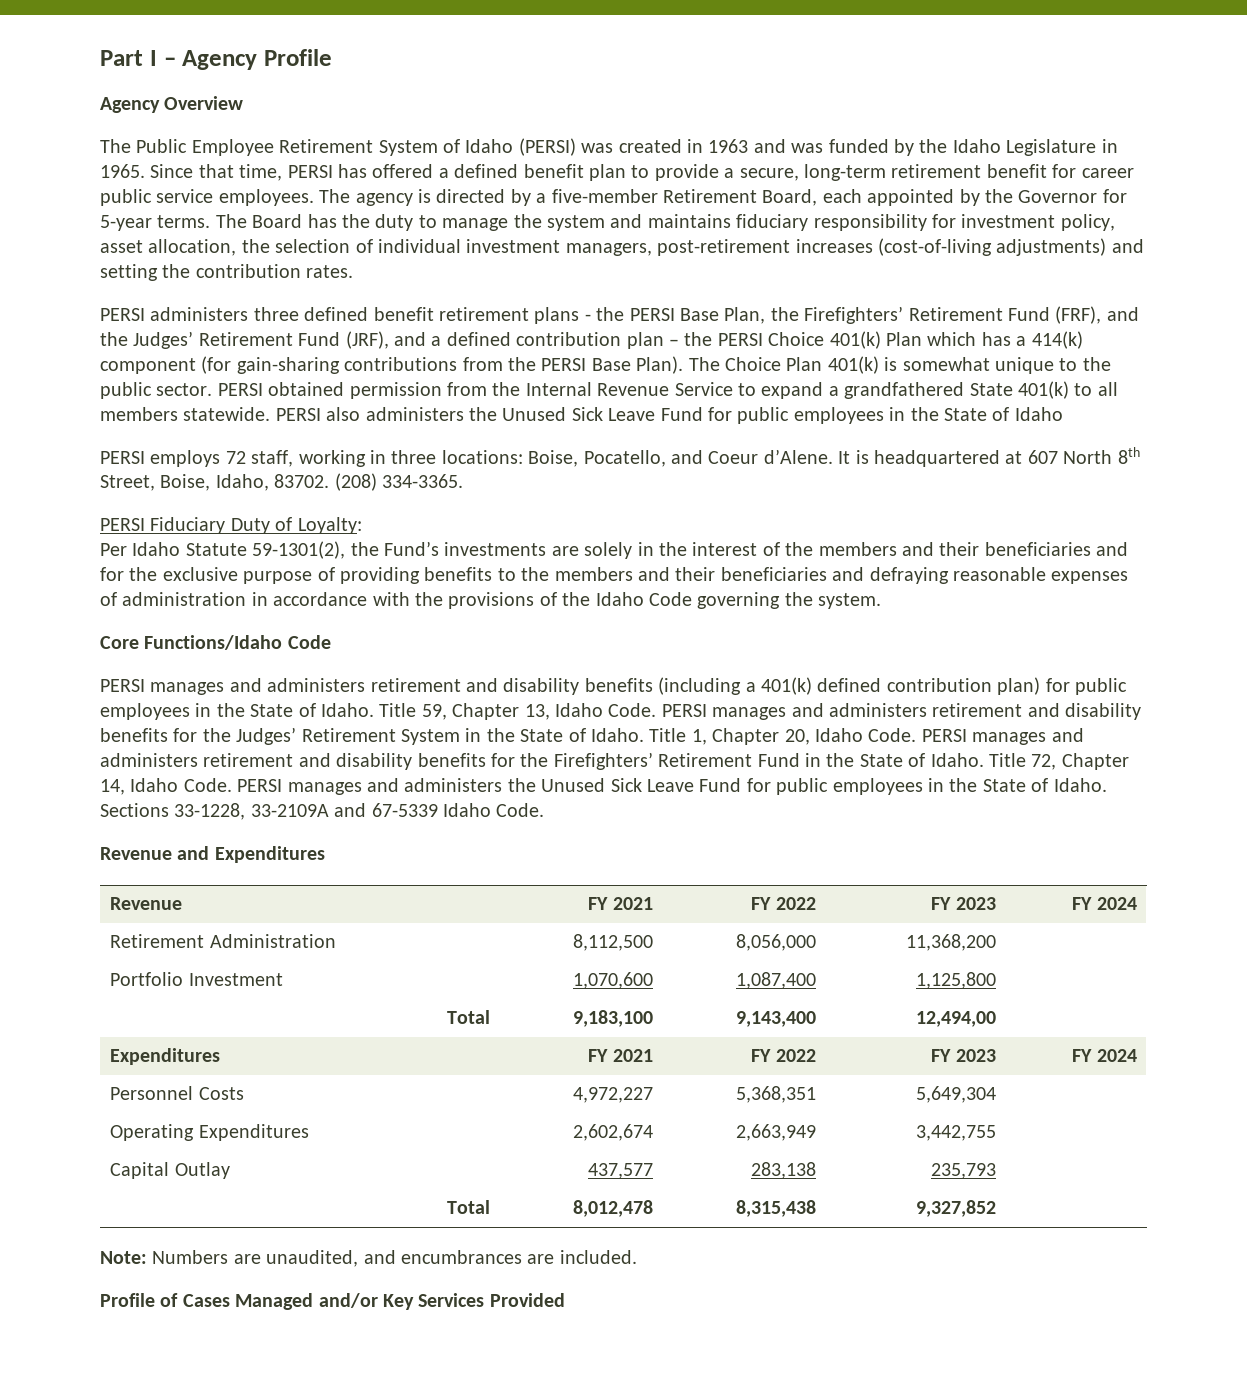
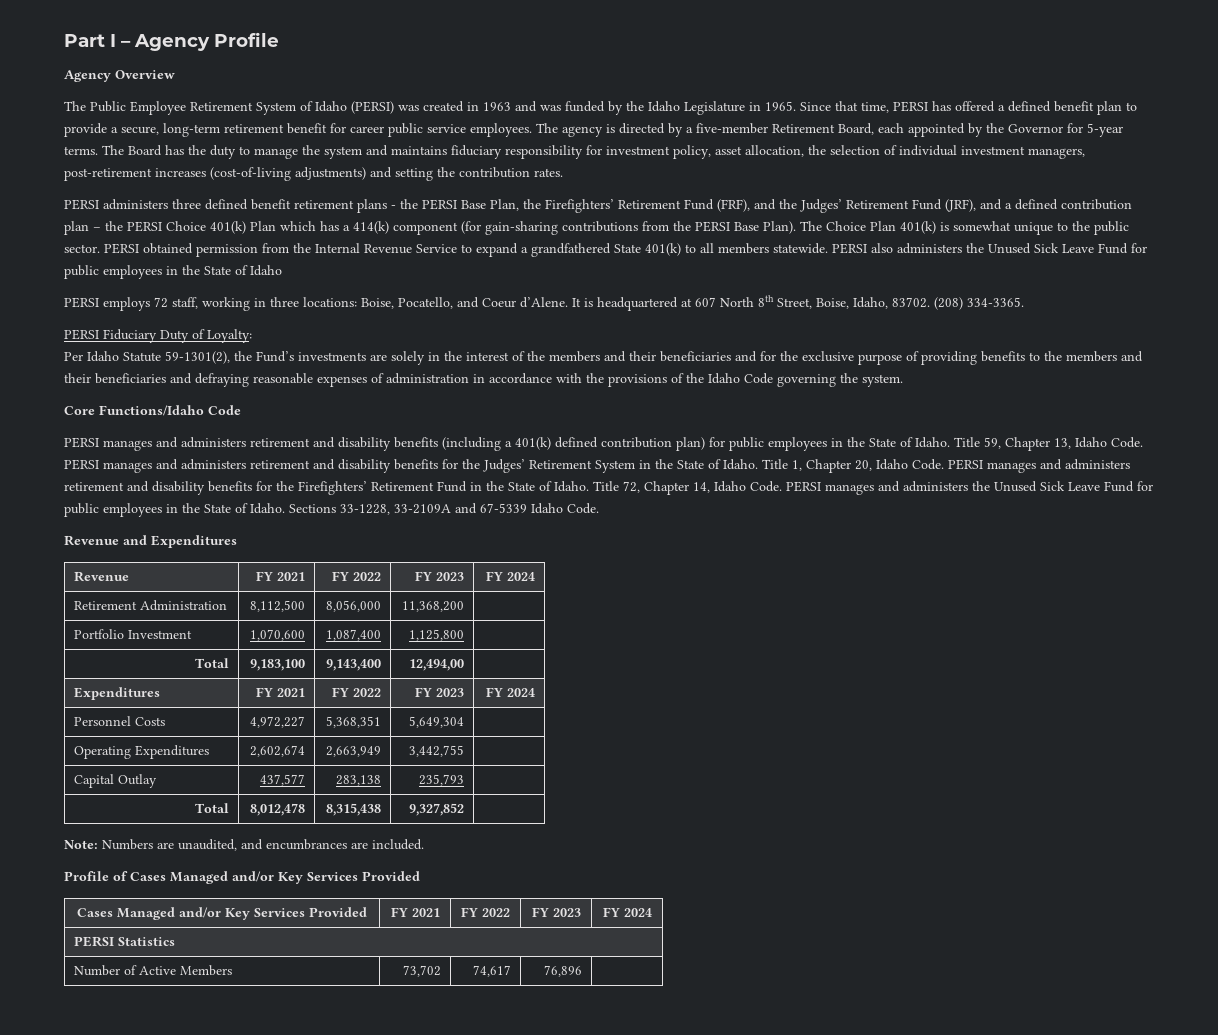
+ Cases Managed and/or Key Services Provided | FY 2021 | FY 2022 | FY 2023 | FY 2024
+ PERSI Statistics
+ Number of Active Members | 73,702 | 74,617 | 76,896 |

